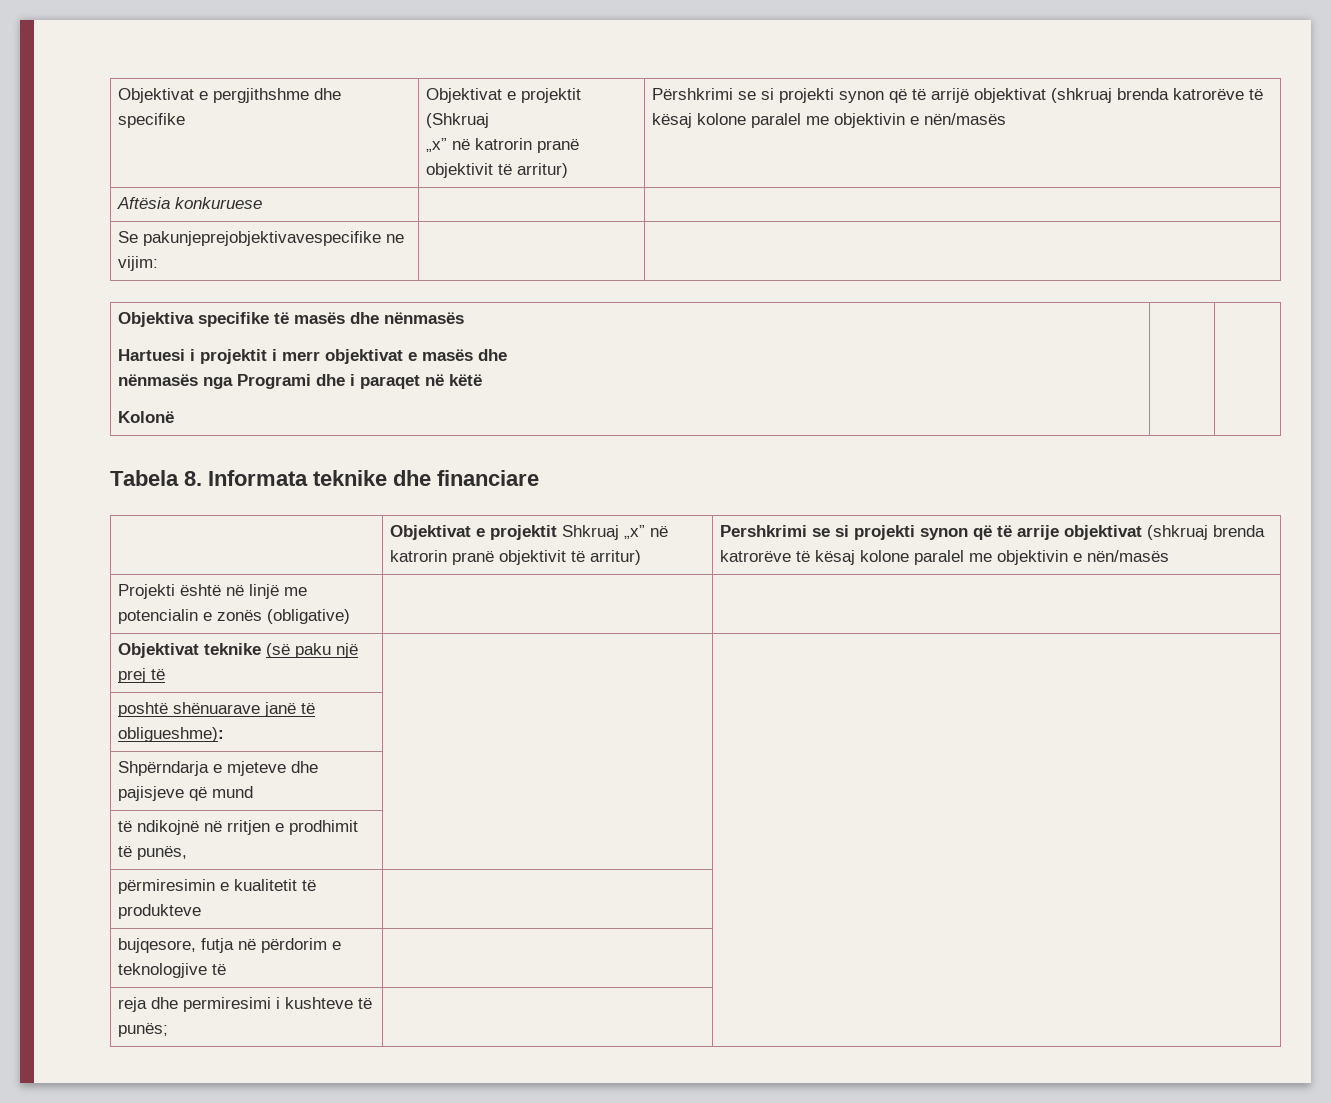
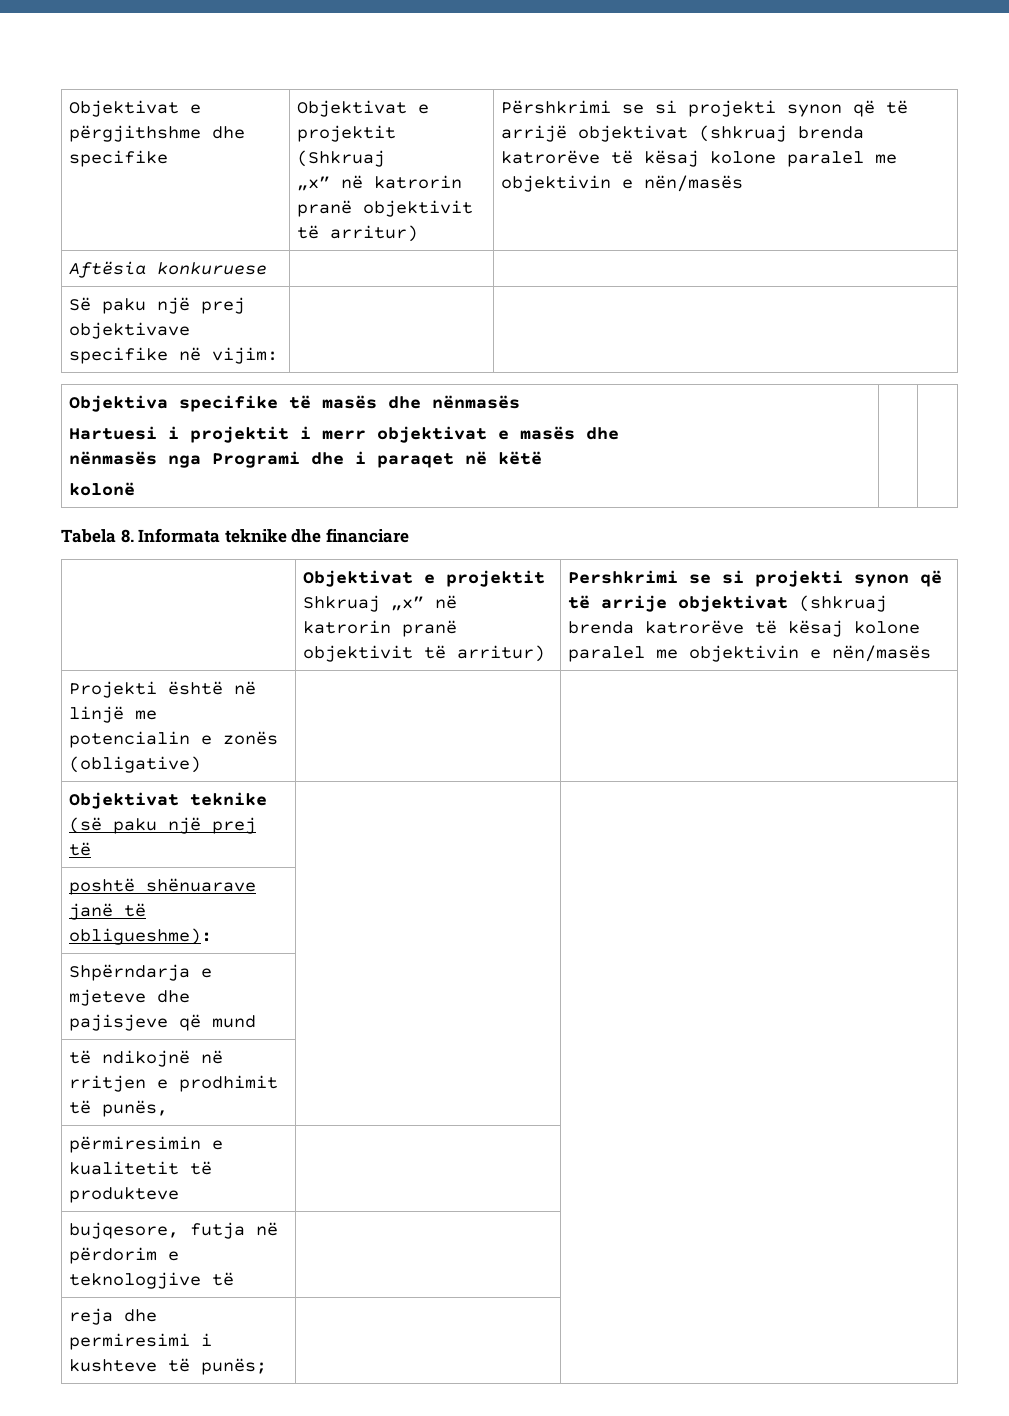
- Objektivat e pergjithshme dhe specifike | Objektivat e projektit (Shkruaj
+ Objektivat e përgjithshme dhe specifike | Objektivat e projektit (Shkruaj
- Se pakunjeprejobjektivavespecifike ne vijim: | |
+ Së paku një prej objektivave specifike në vijim: | |
  Objektiva specifike të masës dhe nënmasës
  Hartuesi i projektit i merr objektivat e masës dhe
  nënmasës nga Programi dhe i paraqet në këtë
- Kolonë | |
+ kolonë | |

